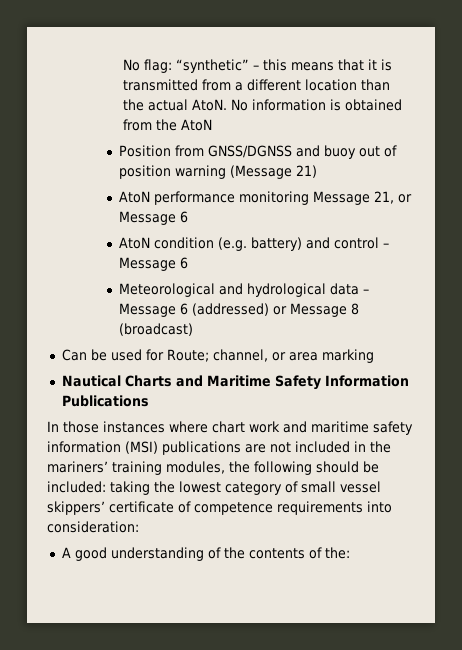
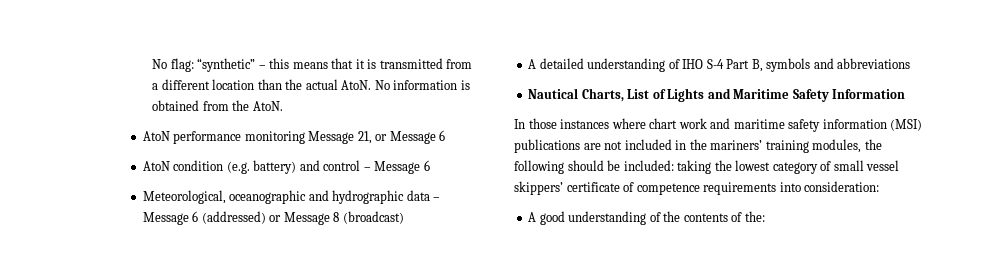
- No information is obtained from the AtoN
- Position from GNSS/DGNSS and buoy out of position warning (Message 21)
+ No information is obtained from the AtoN.
- Meteorological and hydrological data – Message 6 (addressed) or Message 8 (broadcast)
+ Meteorological, oceanographic and hydrographic data – Message 6 (addressed) or Message 8 (broadcast)
- Can be used for Route; channel, or area marking
- Nautical Charts and Maritime Safety Information Publications
+ A detailed understanding of IHO S-4 Part B, symbols and abbreviations
+ Nautical Charts, List of Lights and Maritime Safety Information

